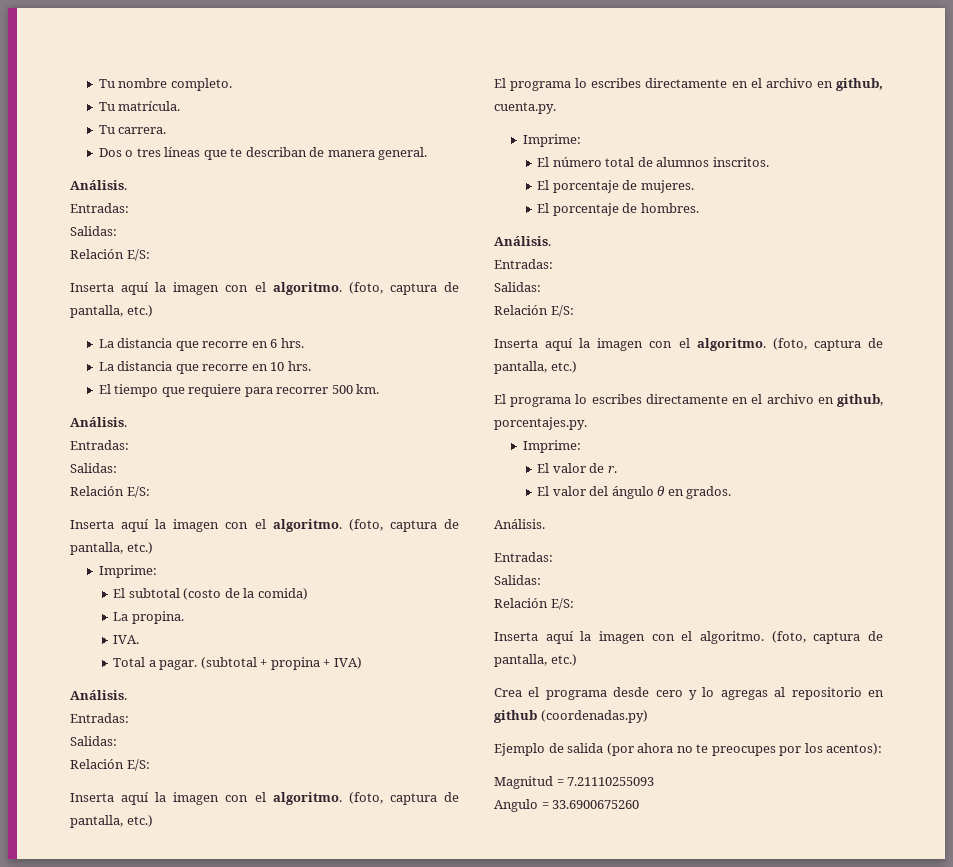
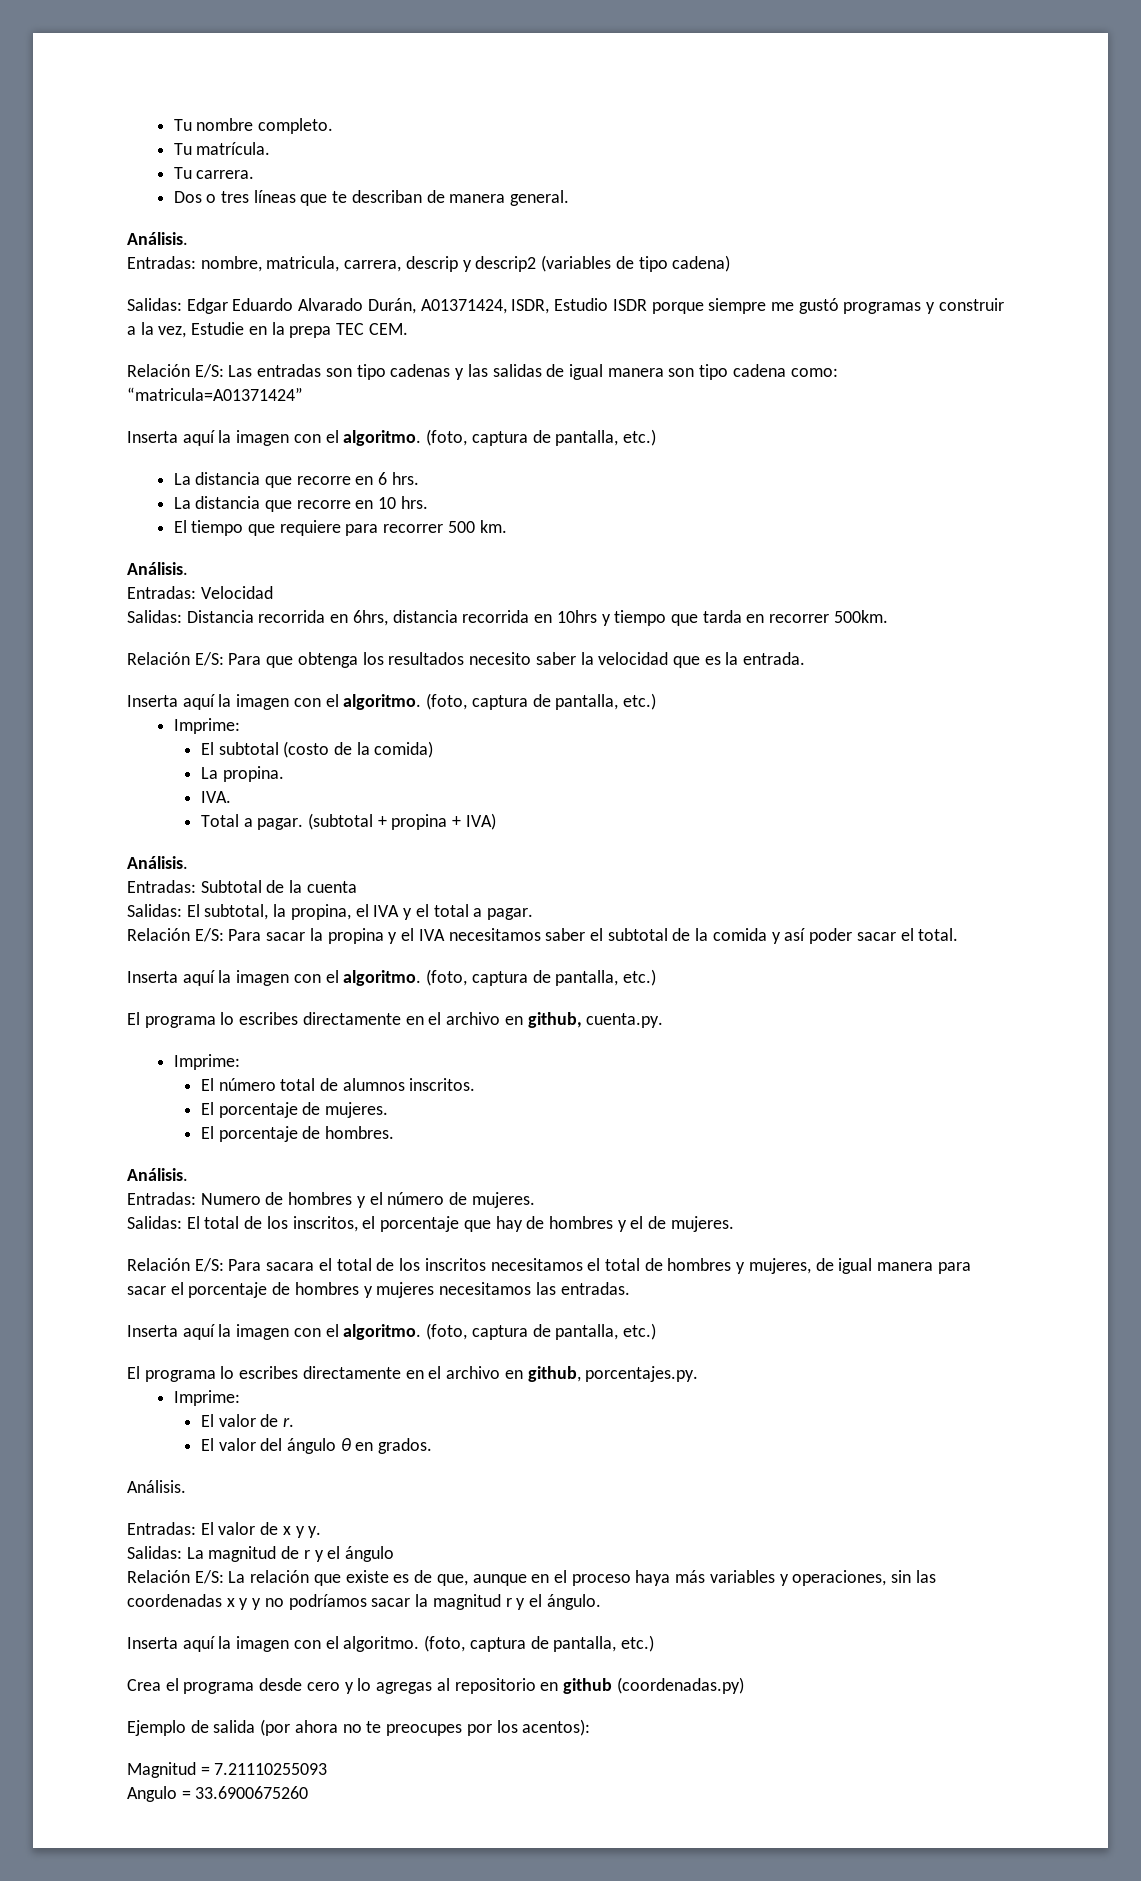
  Dos o tres líneas que te describan de manera general.
  Análisis.
- Entradas:
- Salidas:
- Relación E/S:
+ Entradas: nombre, matricula, carrera, descrip y descrip2 (variables de tipo cadena)
+ Salidas: Edgar Eduardo Alvarado Durán, A01371424, ISDR, Estudio ISDR porque siempre me gustó programas y construir a la vez, Estudie en la prepa TEC CEM.
+ Relación E/S: Las entradas son tipo cadenas y las salidas de igual manera son tipo cadena como: “matricula=A01371424”
  El tiempo que requiere para recorrer 500 km.
  Análisis.
- Entradas:
- Salidas:
- Relación E/S:
+ Entradas: Velocidad
+ Salidas: Distancia recorrida en 6hrs, distancia recorrida en 10hrs y tiempo que tarda en recorrer 500km.
+ Relación E/S: Para que obtenga los resultados necesito saber la velocidad que es la entrada.
  (subtotal + propina + IVA)
  Análisis.
- Entradas:
- Salidas:
- Relación E/S:
+ Entradas: Subtotal de la cuenta
+ Salidas: El subtotal, la propina, el IVA y el total a pagar.
+ Relación E/S: Para sacar la propina y el IVA necesitamos saber el subtotal de la comida y así poder sacar el total.
  El porcentaje de hombres.
  Análisis.
- Entradas:
- Salidas:
- Relación E/S:
+ Entradas: Numero de hombres y el número de mujeres.
+ Salidas: El total de los inscritos, el porcentaje que hay de hombres y el de mujeres.
+ Relación E/S: Para sacara el total de los inscritos necesitamos el total de hombres y mujeres, de igual manera para sacar el porcentaje de hombres y mujeres necesitamos las entradas.
  El valor del ángulo θ en grados.
  Análisis.
- Entradas:
- Salidas:
- Relación E/S:
+ Entradas: El valor de x y y.
+ Salidas: La magnitud de r y el ángulo
+ Relación E/S: La relación que existe es de que, aunque en el proceso haya más variables y operaciones, sin las coordenadas x y y no podríamos sacar la magnitud r y el ángulo.

